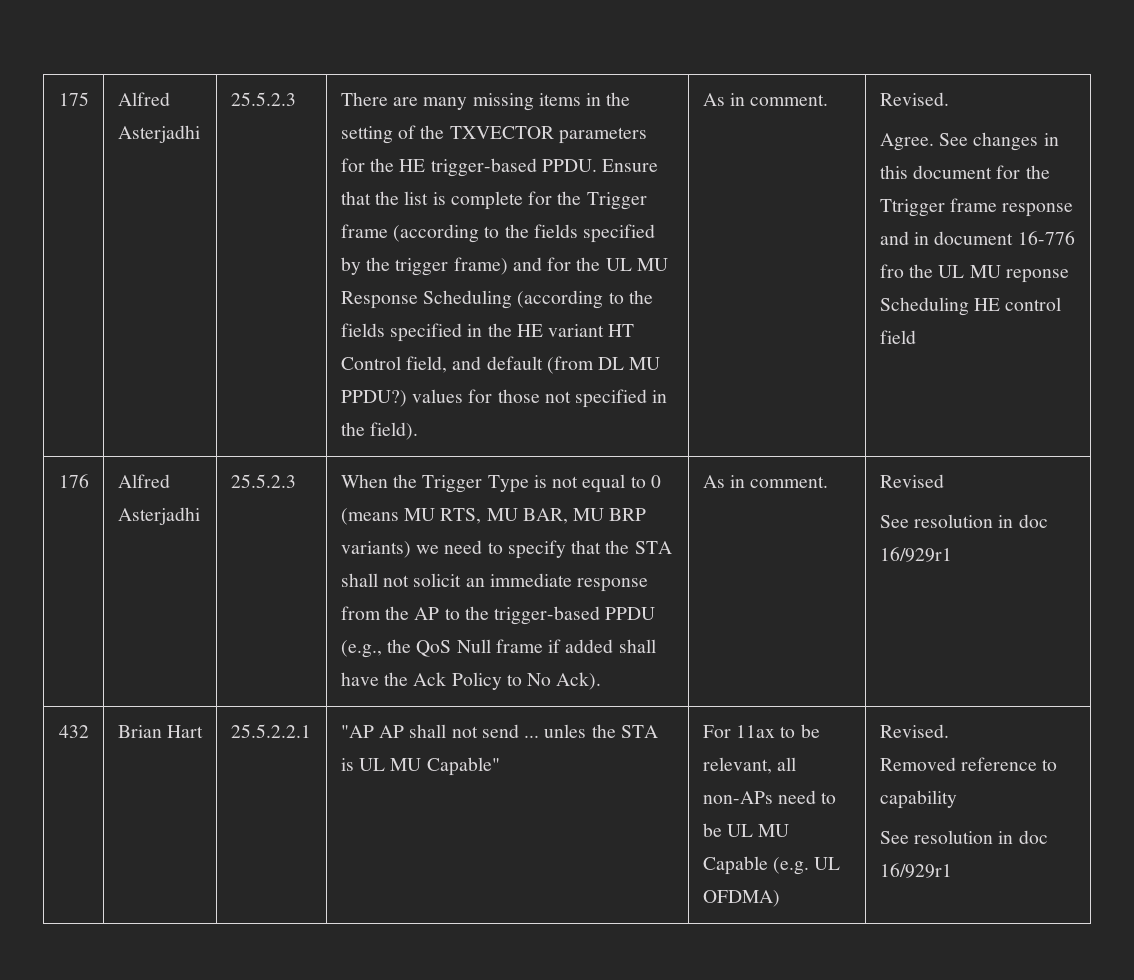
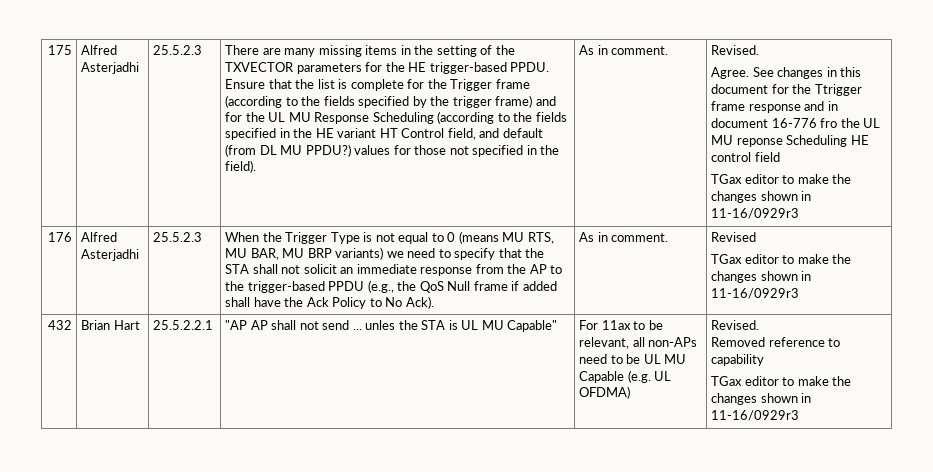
  See changes in this document for the Ttrigger frame response and in document 16-776 fro the UL MU reponse Scheduling HE control field
+ TGax editor to make the changes shown in 11-16/0929r3
  Revised
- See resolution in doc 16/929r1
+ TGax editor to make the changes shown in 11-16/0929r3
  Removed reference to capability
- See resolution in doc 16/929r1
+ TGax editor to make the changes shown in 11-16/0929r3

